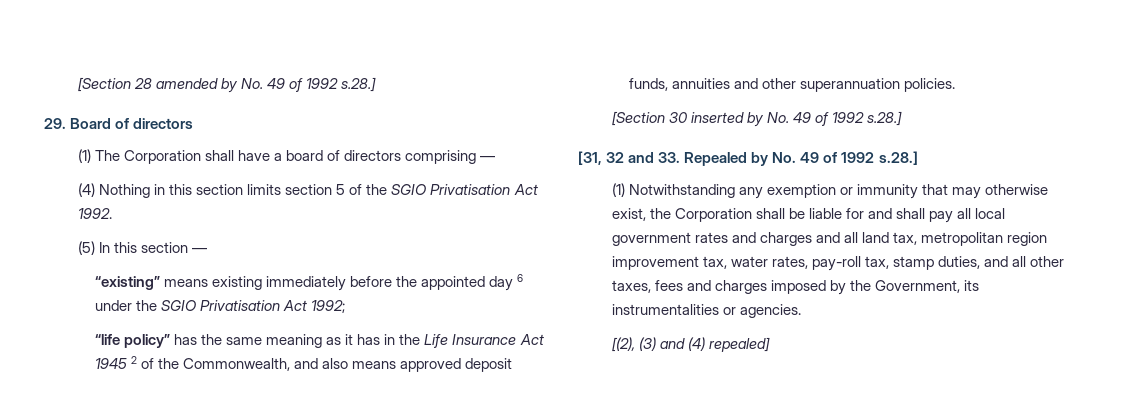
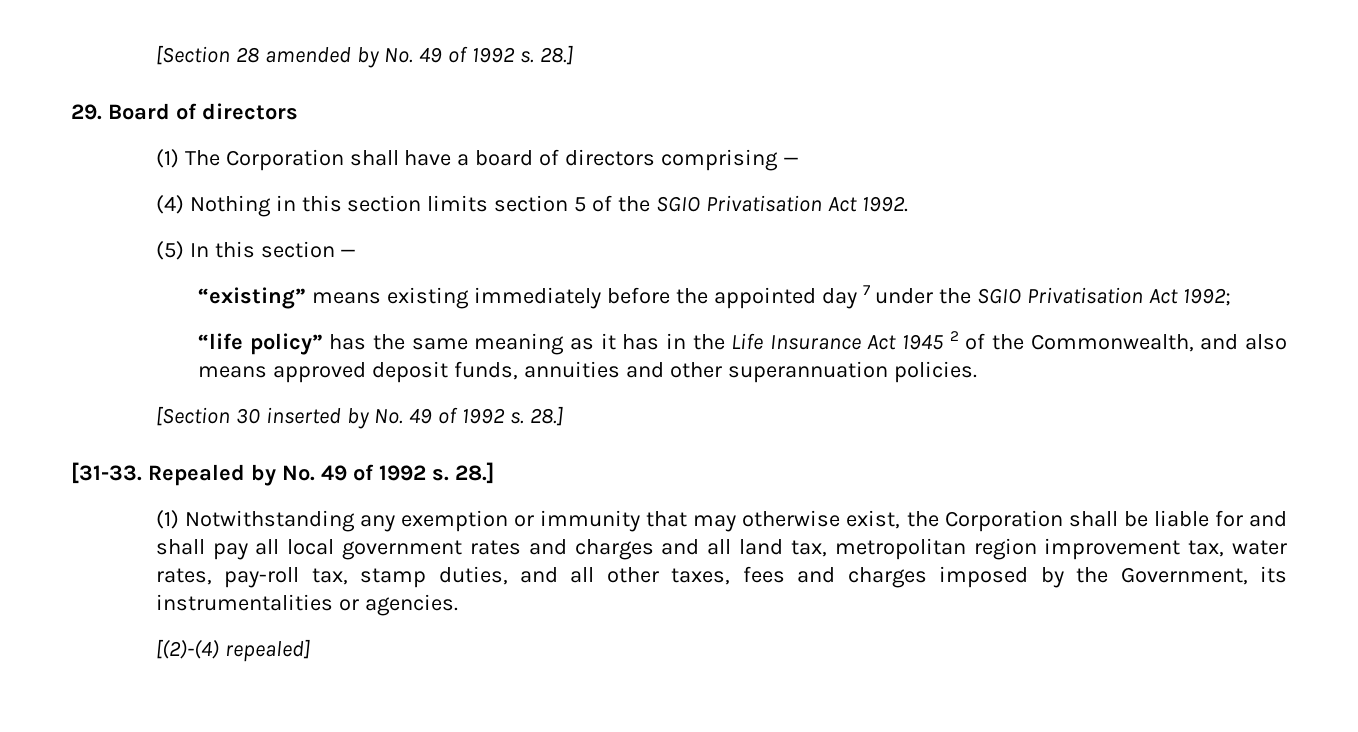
- [Section 28 amended by No. 49 of 1992 s.28.]
+ [Section 28 amended by No. 49 of 1992 s. 28.]
- “existing” means existing immediately before the appointed day 6 under the SGIO Privatisation Act 1992;
+ “existing” means existing immediately before the appointed day 7 under the SGIO Privatisation Act 1992;
- [Section 30 inserted by No. 49 of 1992 s.28.]
- [31, 32 and 33. Repealed by No. 49 of 1992 s.28.]
+ [Section 30 inserted by No. 49 of 1992 s. 28.]
+ [31-33. Repealed by No. 49 of 1992 s. 28.]
- [(2), (3) and (4) repealed]
+ [(2)-(4) repealed]

